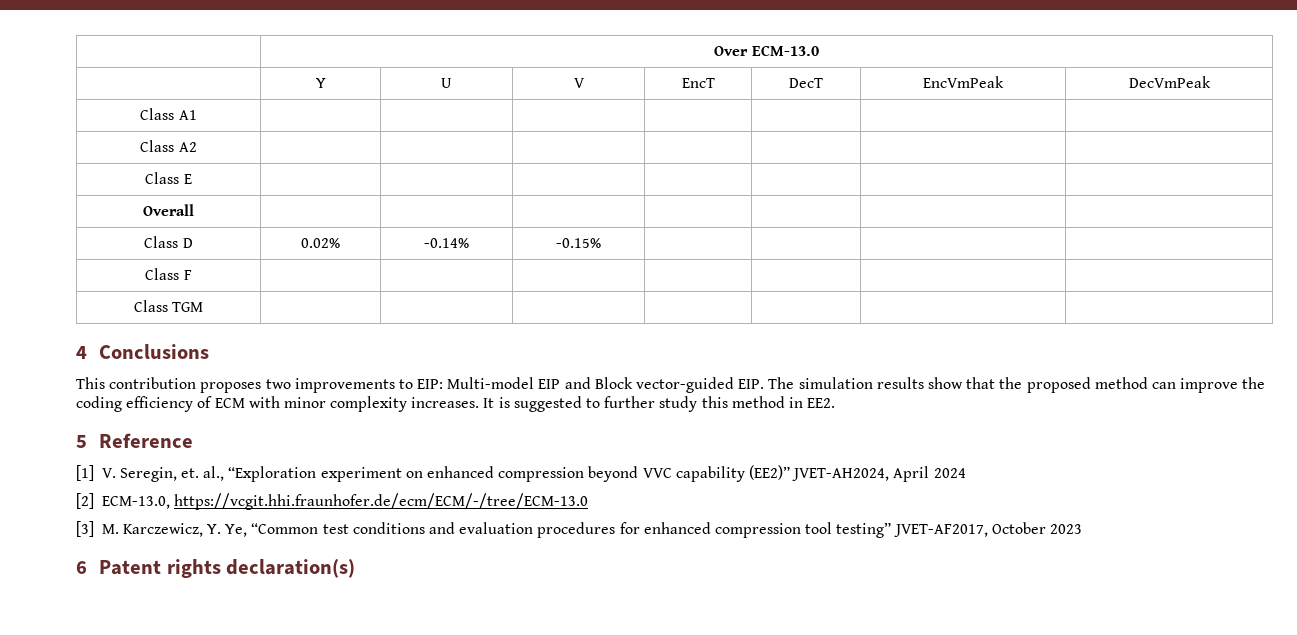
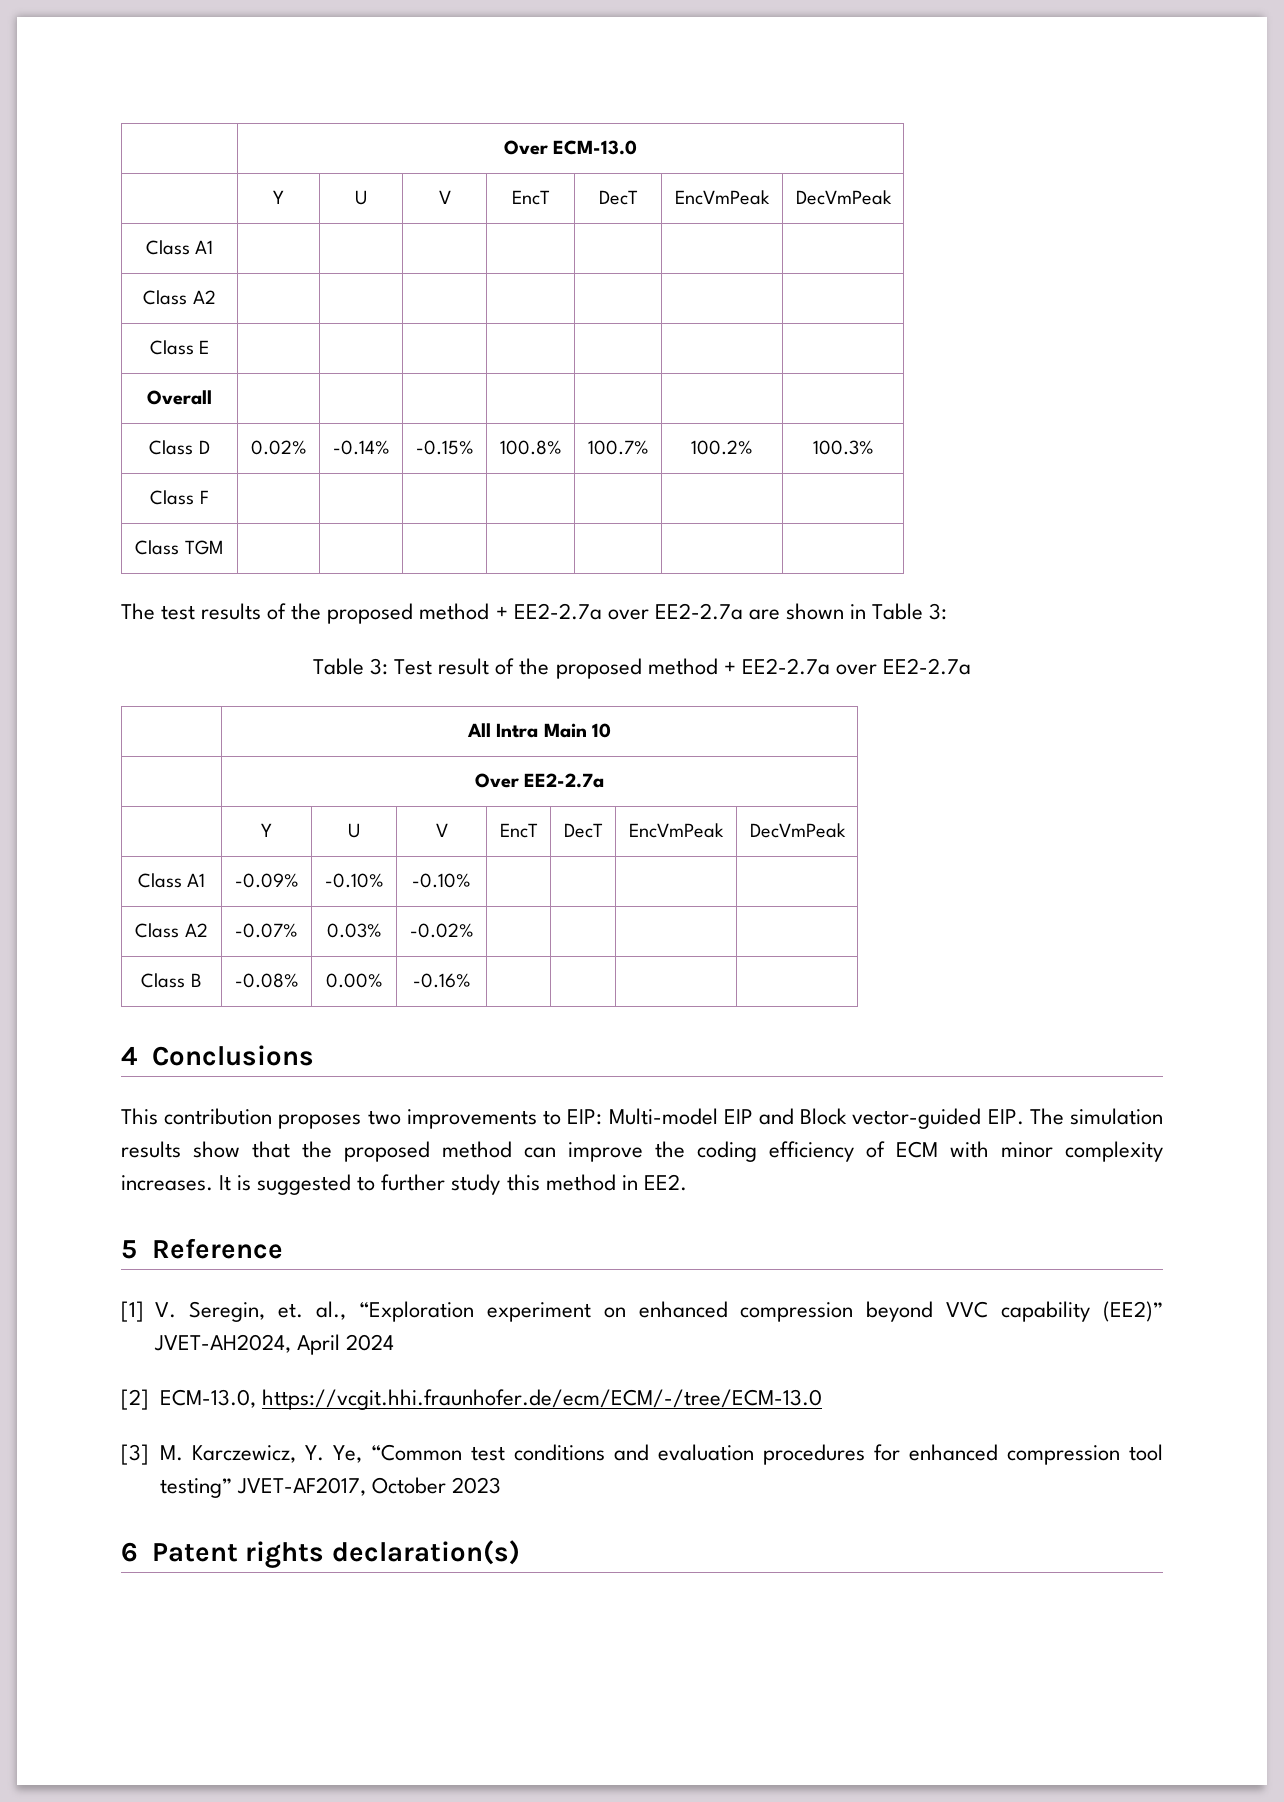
- Class D | 0.02% | -0.14% | -0.15% | | | |
+ Class D | 0.02% | -0.14% | -0.15% | 100.8% | 100.7% | 100.2% | 100.3%
+ The test results of the proposed method + EE2-2.7a over EE2-2.7a are shown in Table 3:
+ Table 3: Test result of the proposed method + EE2-2.7a over EE2-2.7a
+ | All Intra Main 10
+ | Over EE2-2.7a
+ | Y | U | V | EncT | DecT | EncVmPeak | DecVmPeak
+ Class A1 | -0.09% | -0.10% | -0.10% | | | |
+ Class A2 | -0.07% | 0.03% | -0.02% | | | |
+ Class B | -0.08% | 0.00% | -0.16% | | | |

